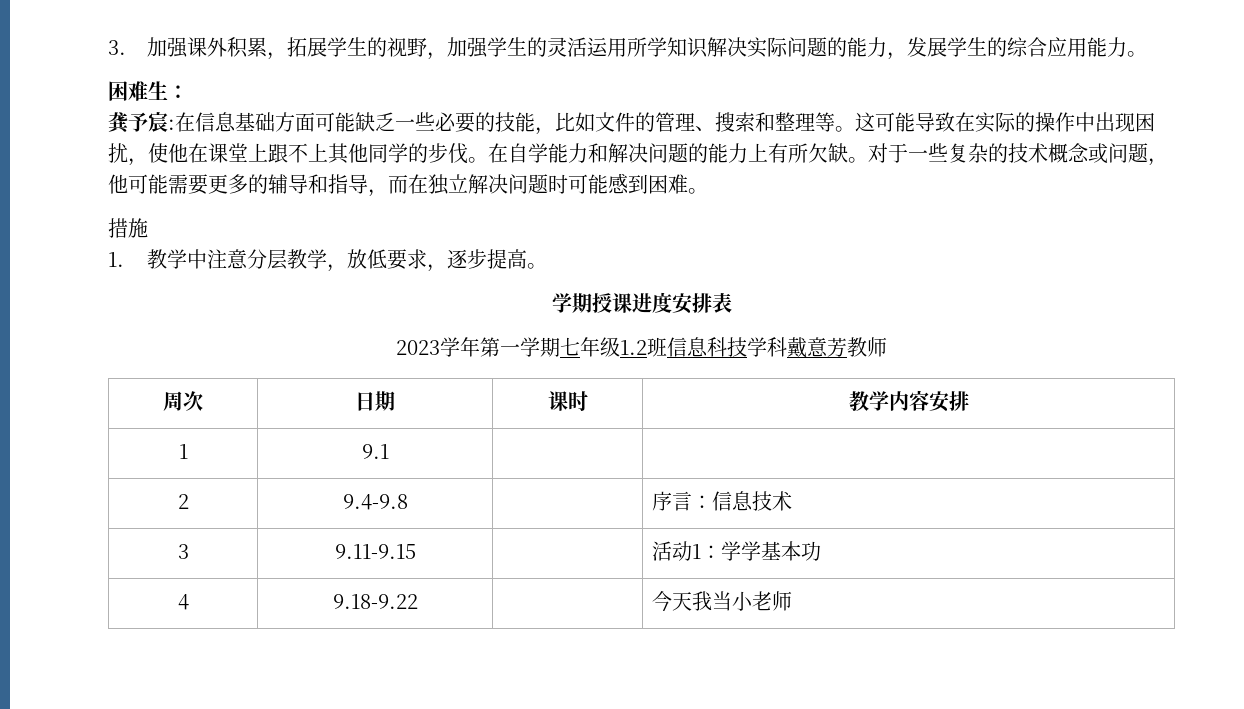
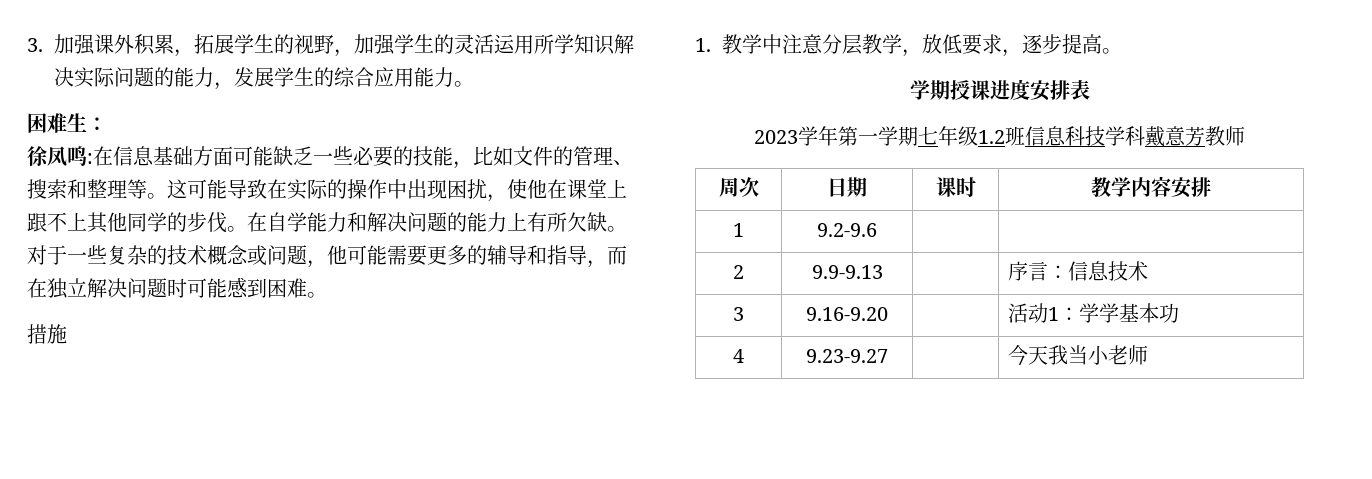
- 龚予宸:在信息基础方面可能缺乏一些必要的技能，比如文件的管理、搜索和整理等。
+ 徐凤鸣:在信息基础方面可能缺乏一些必要的技能，比如文件的管理、搜索和整理等。
- 1 | 9.1 | |
+ 1 | 9.2-9.6 | |
- 2 | 9.4-9.8 | | 序言：信息技术
+ 2 | 9.9-9.13 | | 序言：信息技术
- 3 | 9.11-9.15 | | 活动1：学学基本功
+ 3 | 9.16-9.20 | | 活动1：学学基本功
- 4 | 9.18-9.22 | | 今天我当小老师
+ 4 | 9.23-9.27 | | 今天我当小老师

